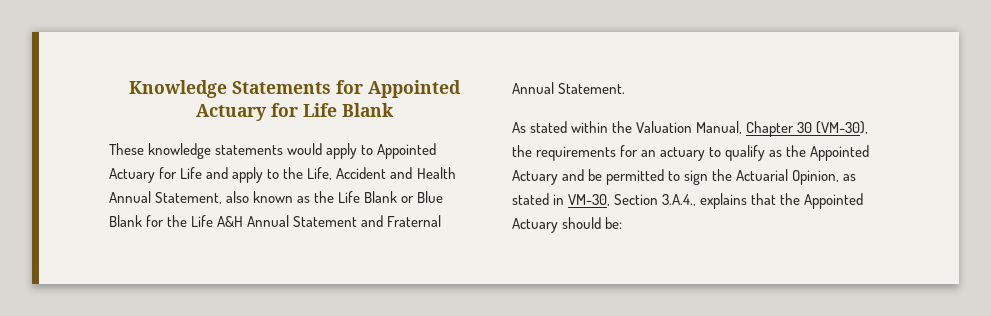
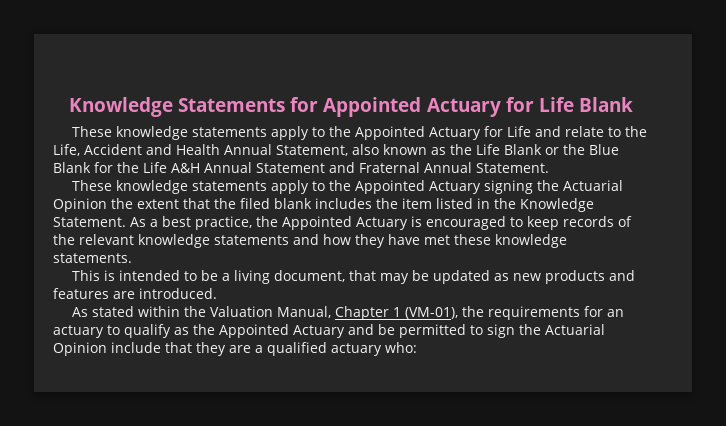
- These knowledge statements would apply to Appointed Actuary for Life and apply to the Life, Accident and Health Annual Statement, also known as the Life Blank or Blue Blank for the Life A&H Annual Statement and Fraternal Annual Statement.
+ These knowledge statements apply to the Appointed Actuary for Life and relate to the Life, Accident and Health Annual Statement, also known as the Life Blank or the Blue Blank for the Life A&H Annual Statement and Fraternal Annual Statement.
+ These knowledge statements apply to the Appointed Actuary signing the Actuarial Opinion the extent that the filed blank includes the item listed in the Knowledge Statement. As a best practice, the Appointed Actuary is encouraged to keep records of the relevant knowledge statements and how they have met these knowledge statements.
+ This is intended to be a living document, that may be updated as new products and features are introduced.
- As stated within the Valuation Manual, Chapter 30 (VM-30), the requirements for an actuary to qualify as the Appointed Actuary and be permitted to sign the Actuarial Opinion, as stated in VM-30, Section 3.A.4., explains that the Appointed Actuary should be:
+ As stated within the Valuation Manual, Chapter 1 (VM-01), the requirements for an actuary to qualify as the Appointed Actuary and be permitted to sign the Actuarial Opinion include that they are a qualified actuary who:

